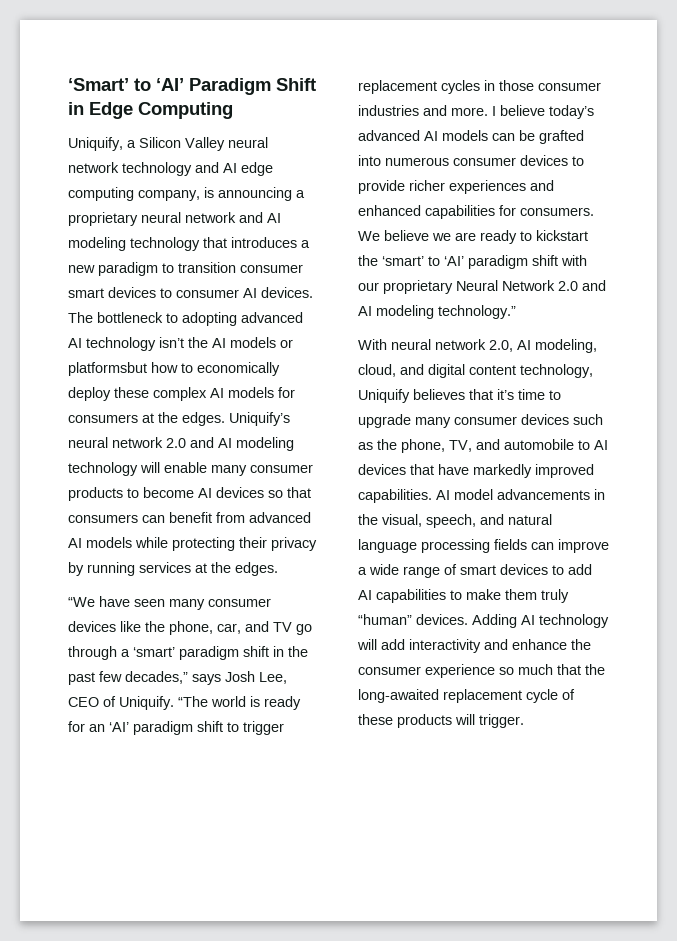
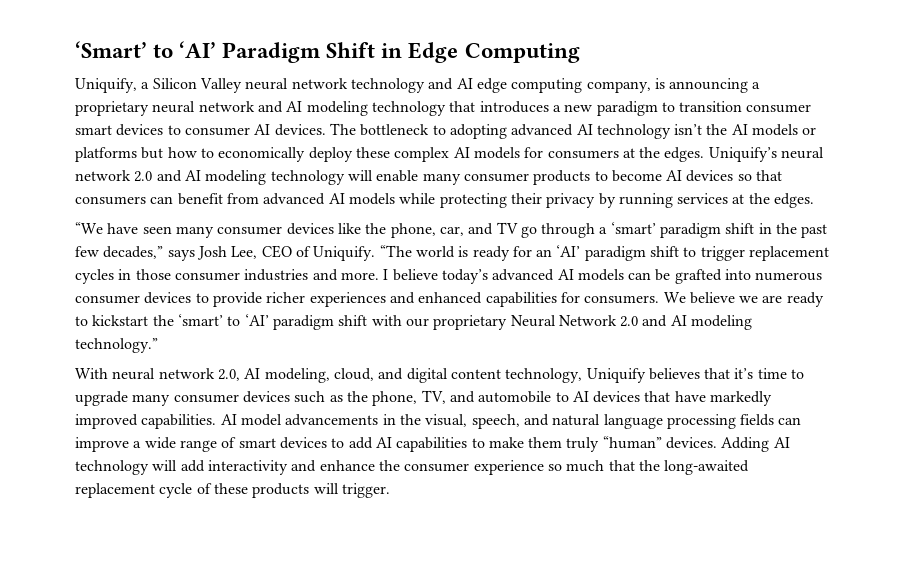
- The bottleneck to adopting advanced AI technology isn’t the AI models or platformsbut how to economically deploy these complex AI models for consumers at the edges.
+ The bottleneck to adopting advanced AI technology isn’t the AI models or platforms but how to economically deploy these complex AI models for consumers at the edges.

